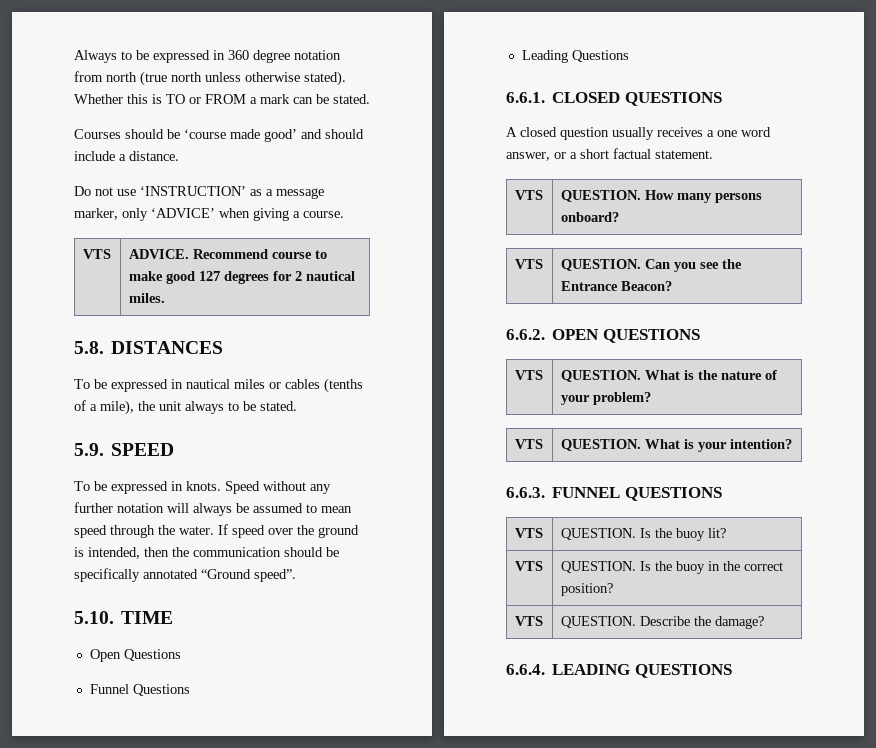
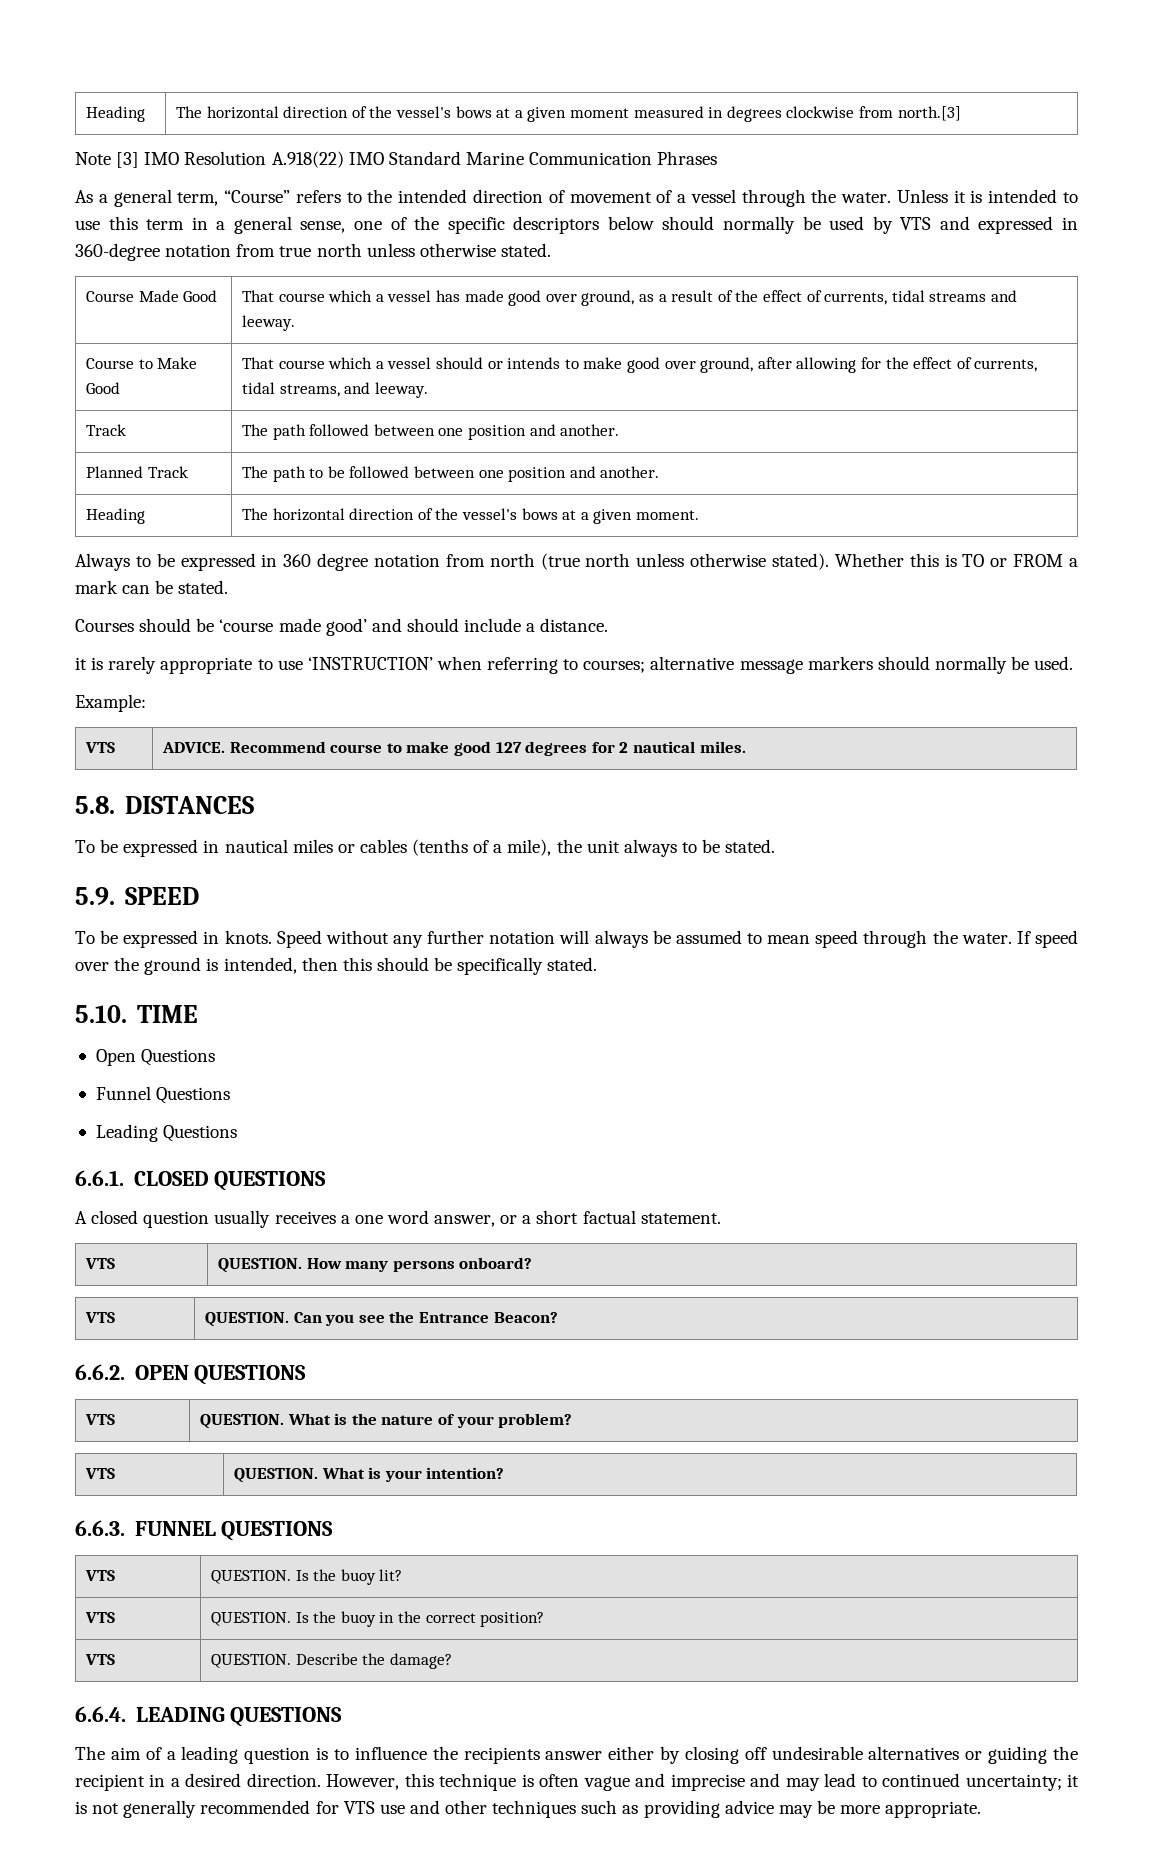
+ Heading | The horizontal direction of the vessel's bows at a given moment measured in degrees clockwise from north.[3]
+ Note [3] IMO Resolution A.918(22) IMO Standard Marine Communication Phrases
+ As a general term, “Course” refers to the intended direction of movement of a vessel through the water. Unless it is intended to use this term in a general sense, one of the specific descriptors below should normally be used by VTS and expressed in 360-degree notation from true north unless otherwise stated.
+ Course Made Good | That course which a vessel has made good over ground, as a result of the effect of currents, tidal streams and leeway.
+ Course to Make Good | That course which a vessel should or intends to make good over ground, after allowing for the effect of currents, tidal streams, and leeway.
+ Track | The path followed between one position and another.
+ Planned Track | The path to be followed between one position and another.
+ Heading | The horizontal direction of the vessel's bows at a given moment.
- Do not use ‘INSTRUCTION’ as a message marker, only ‘ADVICE’ when giving a course.
+ it is rarely appropriate to use ‘INSTRUCTION’ when referring to courses; alternative message markers should normally be used.
+ Example:
- If speed over the ground is intended, then the communication should be specifically annotated “Ground speed”.
+ If speed over the ground is intended, then this should be specifically stated.
+ The aim of a leading question is to influence the recipients answer either by closing off undesirable alternatives or guiding the recipient in a desired direction. However, this technique is often vague and imprecise and may lead to continued uncertainty; it is not generally recommended for VTS use and other techniques such as providing advice may be more appropriate.

